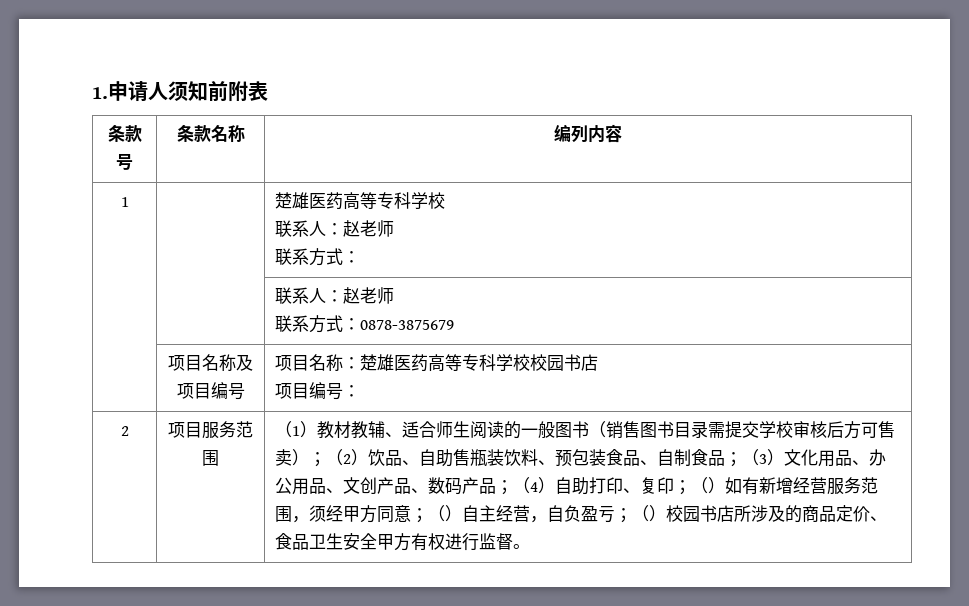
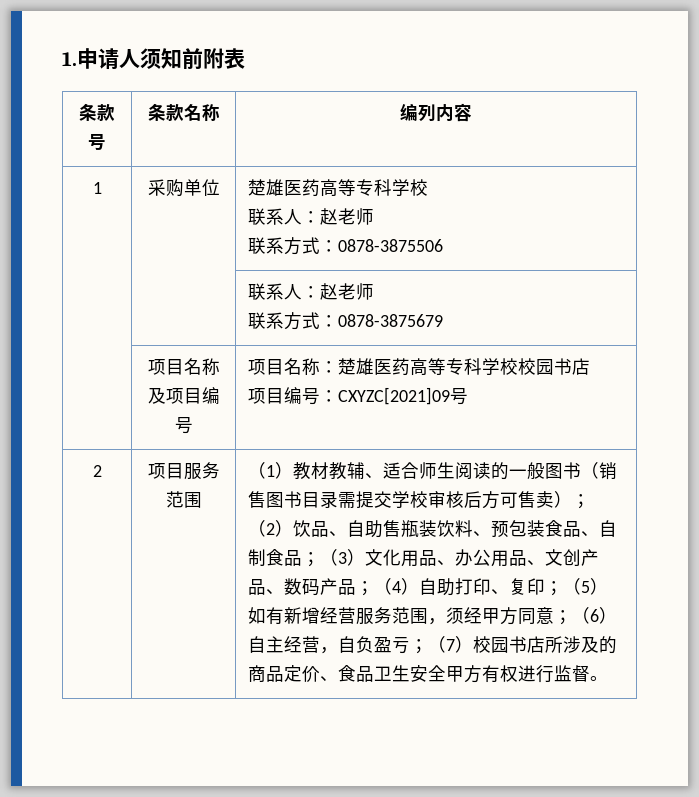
- 1 | | 楚雄医药高等专科学校
+ 1 | 采购单位 | 楚雄医药高等专科学校
  联系人：赵老师
- 联系方式：
+ 联系方式：0878-3875506
  | 项目名称及项目编号 | 项目名称：楚雄医药高等专科学校校园书店
- 项目编号：
+ 项目编号：CXYZC[2021]09号
- （）如有新增经营服务范围，须经甲方同意；
+ （5）如有新增经营服务范围，须经甲方同意；
- （）自主经营，自负盈亏；
+ （6）自主经营，自负盈亏；
- （）校园书店所涉及的商品定价、食品卫生安全甲方有权进行监督。
+ （7）校园书店所涉及的商品定价、食品卫生安全甲方有权进行监督。

